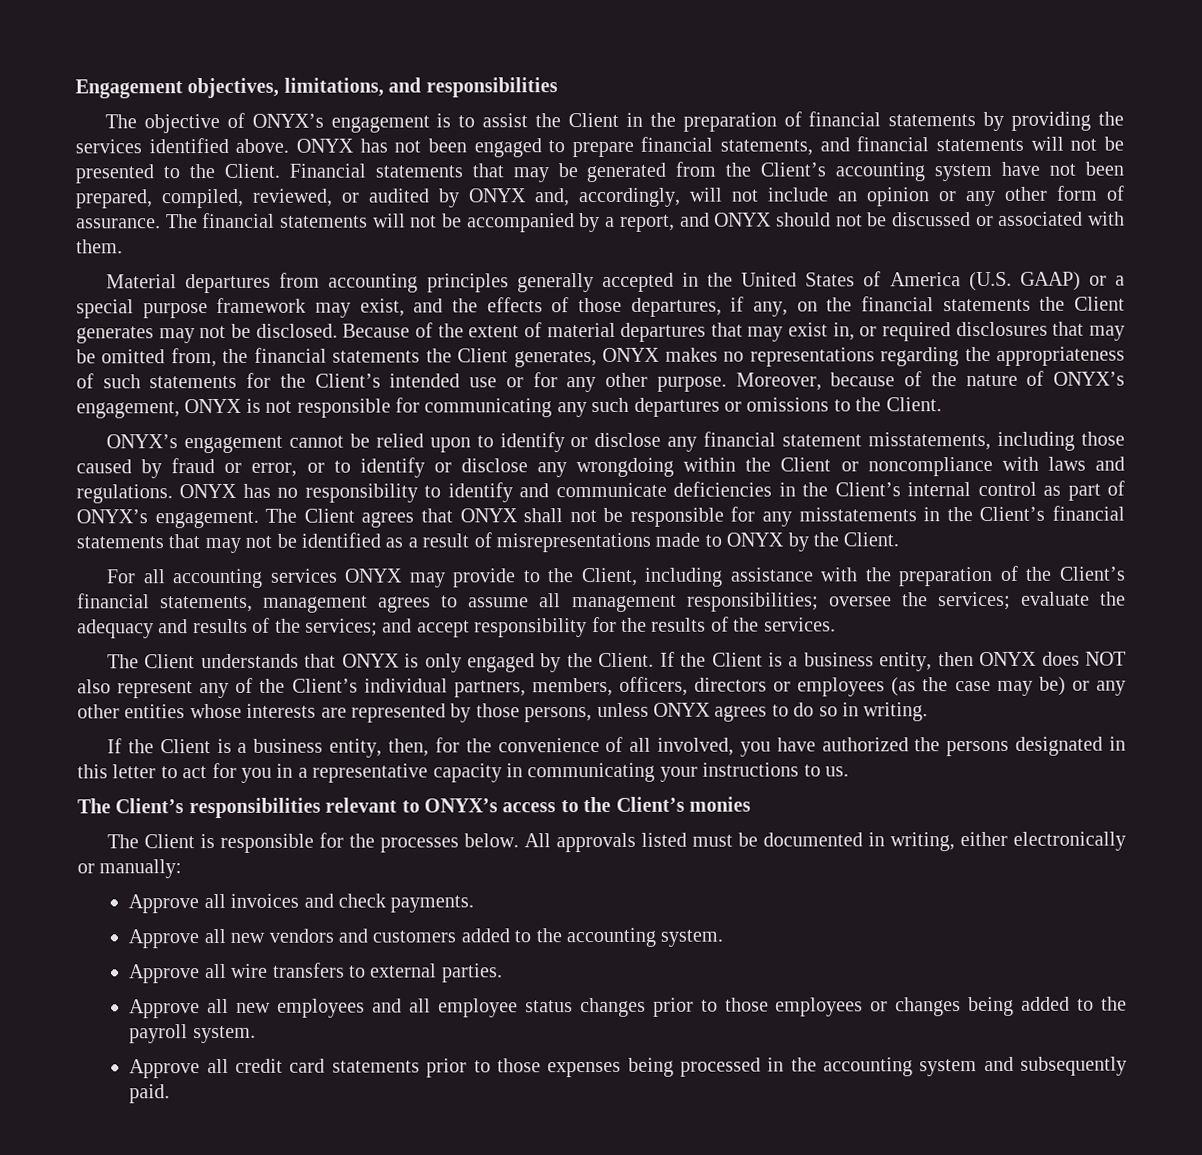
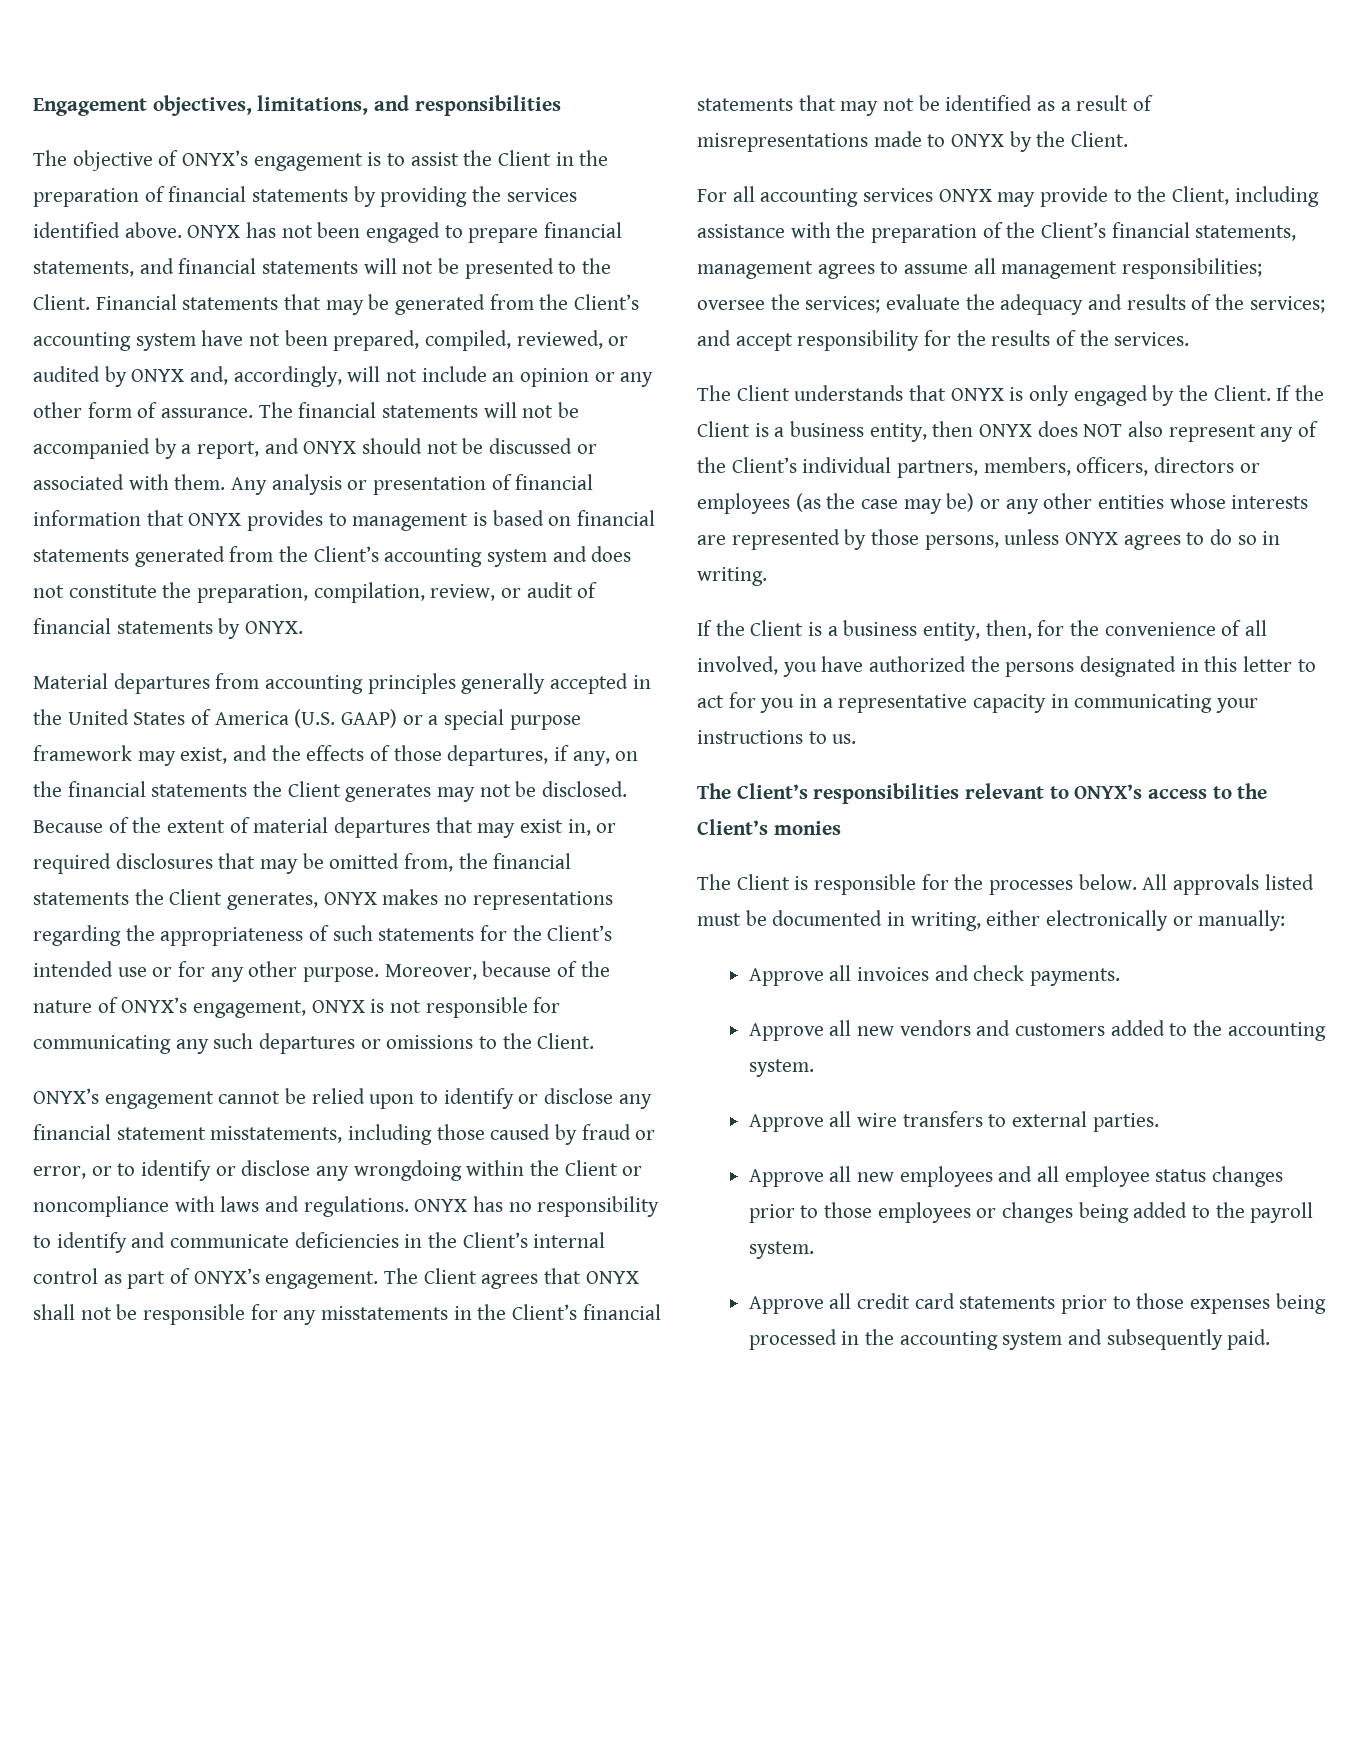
+ Any analysis or presentation of financial information that ONYX provides to management is based on financial statements generated from the Client’s accounting system and does not constitute the preparation, compilation, review, or audit of financial statements by ONYX.

